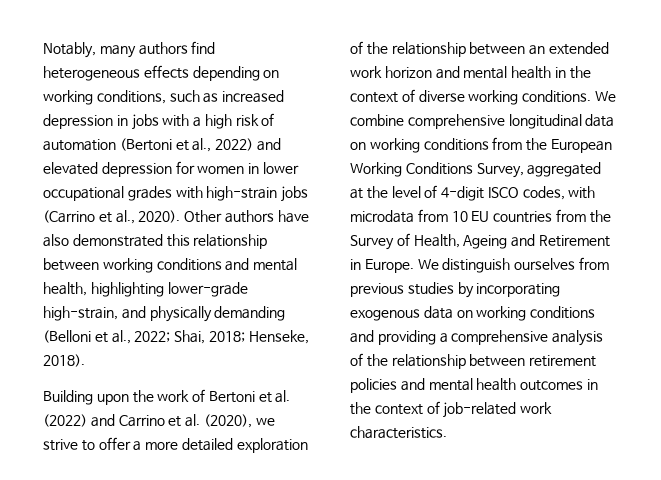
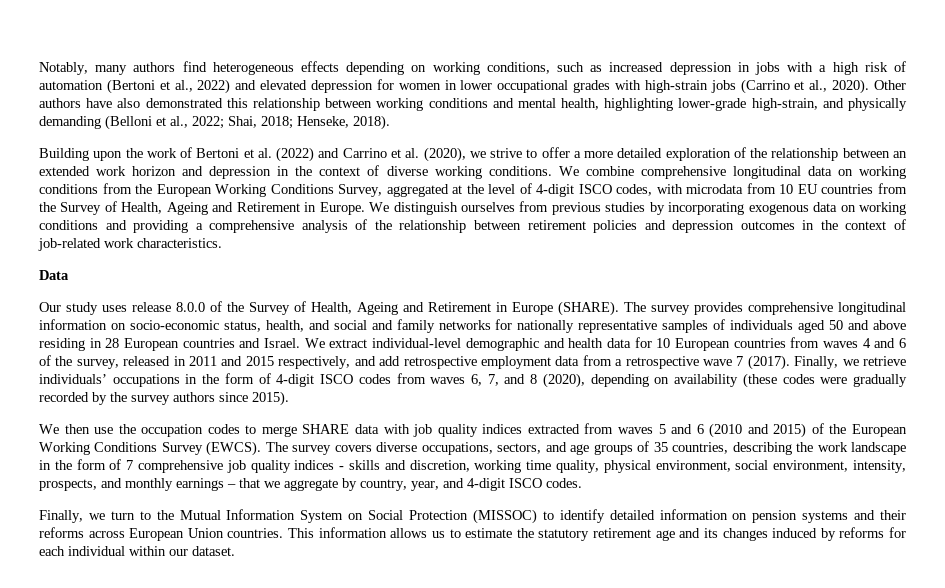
- Building upon the work of Bertoni et al. (2022) and Carrino et al. (2020), we strive to offer a more detailed exploration of the relationship between an extended work horizon and mental health in the context of diverse working conditions.
+ Building upon the work of Bertoni et al. (2022) and Carrino et al. (2020), we strive to offer a more detailed exploration of the relationship between an extended work horizon and depression in the context of diverse working conditions.
- We distinguish ourselves from previous studies by incorporating exogenous data on working conditions and providing a comprehensive analysis of the relationship between retirement policies and mental health outcomes in the context of job-related work characteristics.
+ We distinguish ourselves from previous studies by incorporating exogenous data on working conditions and providing a comprehensive analysis of the relationship between retirement policies and depression outcomes in the context of job-related work characteristics.
+ Data
+ Our study uses release 8.0.0 of the Survey of Health, Ageing and Retirement in Europe (SHARE). The survey provides comprehensive longitudinal information on socio-economic status, health, and social and family networks for nationally representative samples of individuals aged 50 and above residing in 28 European countries and Israel. We extract individual-level demographic and health data for 10 European countries from waves 4 and 6 of the survey, released in 2011 and 2015 respectively, and add retrospective employment data from a retrospective wave 7 (2017). Finally, we retrieve individuals’ occupations in the form of 4-digit ISCO codes from waves 6, 7, and 8 (2020), depending on availability (these codes were gradually recorded by the survey authors since 2015).
+ We then use the occupation codes to merge SHARE data with job quality indices extracted from waves 5 and 6 (2010 and 2015) of the European Working Conditions Survey (EWCS). The survey covers diverse occupations, sectors, and age groups of 35 countries, describing the work landscape in the form of 7 comprehensive job quality indices - skills and discretion, working time quality, physical environment, social environment, intensity, prospects, and monthly earnings – that we aggregate by country, year, and 4-digit ISCO codes.
+ Finally, we turn to the Mutual Information System on Social Protection (MISSOC) to identify detailed information on pension systems and their reforms across European Union countries. This information allows us to estimate the statutory retirement age and its changes induced by reforms for each individual within our dataset.

